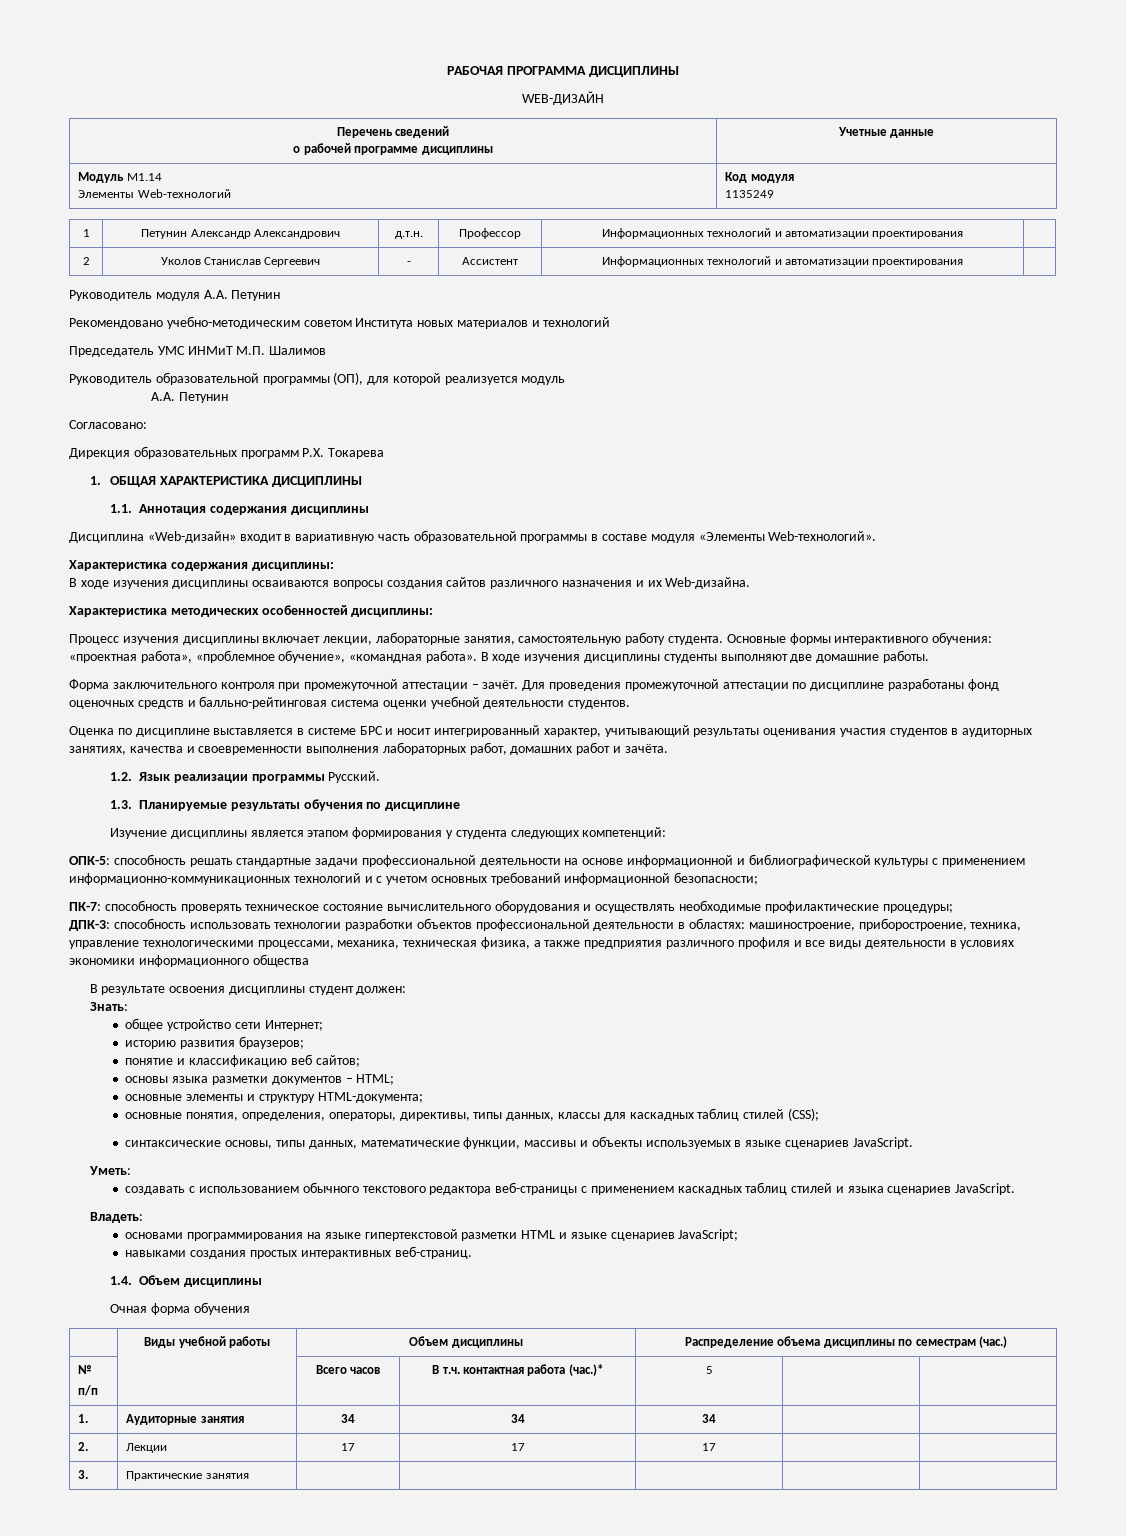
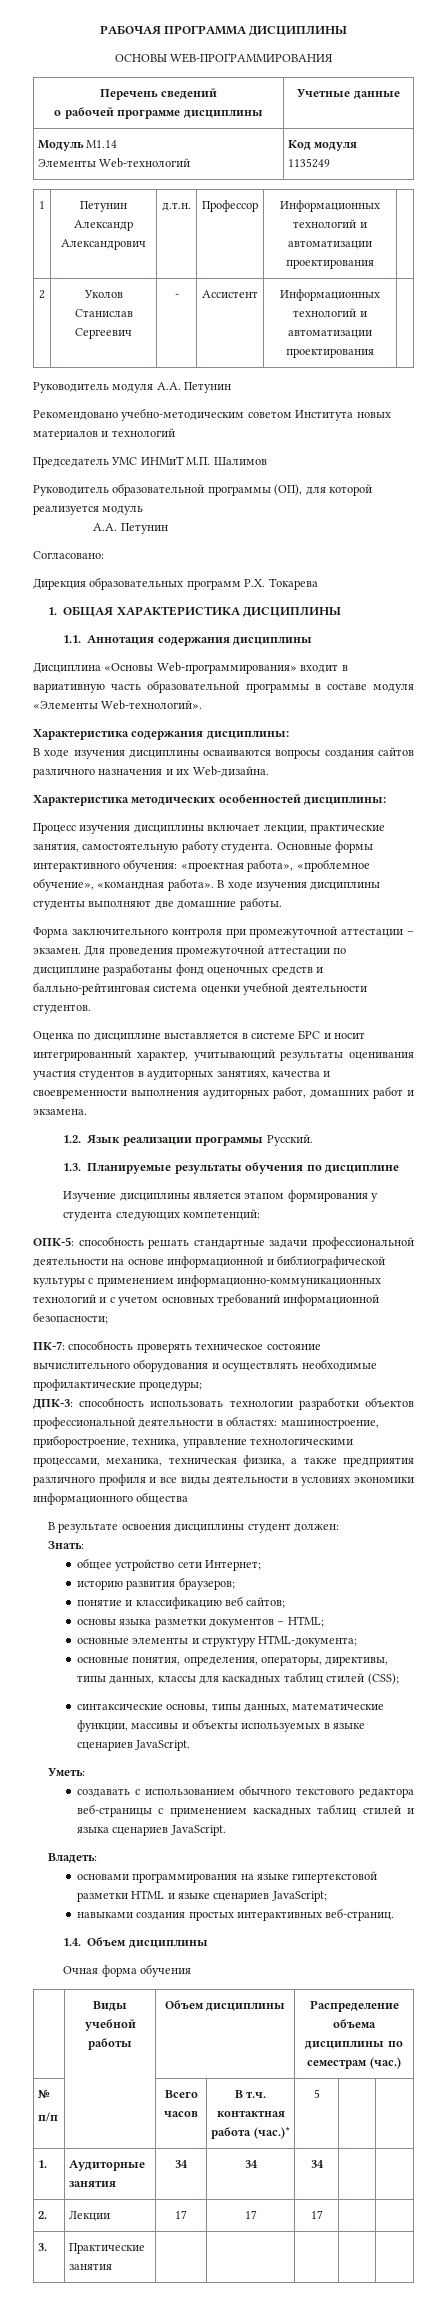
- WEB-ДИЗАЙН
+ ОСНОВЫ WEB-ПРОГРАММИРОВАНИЯ
- Дисциплина «Web-дизайн» входит в вариативную часть образовательной программы в составе модуля «Элементы Web-технологий».
+ Дисциплина «Основы Web-программирования» входит в вариативную часть образовательной программы в составе модуля «Элементы Web-технологий».
- Процесс изучения дисциплины включает лекции, лабораторные занятия, самостоятельную работу студента.
+ Процесс изучения дисциплины включает лекции, практические занятия, самостоятельную работу студента.
- Форма заключительного контроля при промежуточной аттестации – зачёт.
+ Форма заключительного контроля при промежуточной аттестации – экзамен.
- Оценка по дисциплине выставляется в системе БРС и носит интегрированный характер, учитывающий результаты оценивания участия студентов в аудиторных занятиях, качества и своевременности выполнения лабораторных работ, домашних работ и зачёта.
+ Оценка по дисциплине выставляется в системе БРС и носит интегрированный характер, учитывающий результаты оценивания участия студентов в аудиторных занятиях, качества и своевременности выполнения аудиторных работ, домашних работ и экзамена.

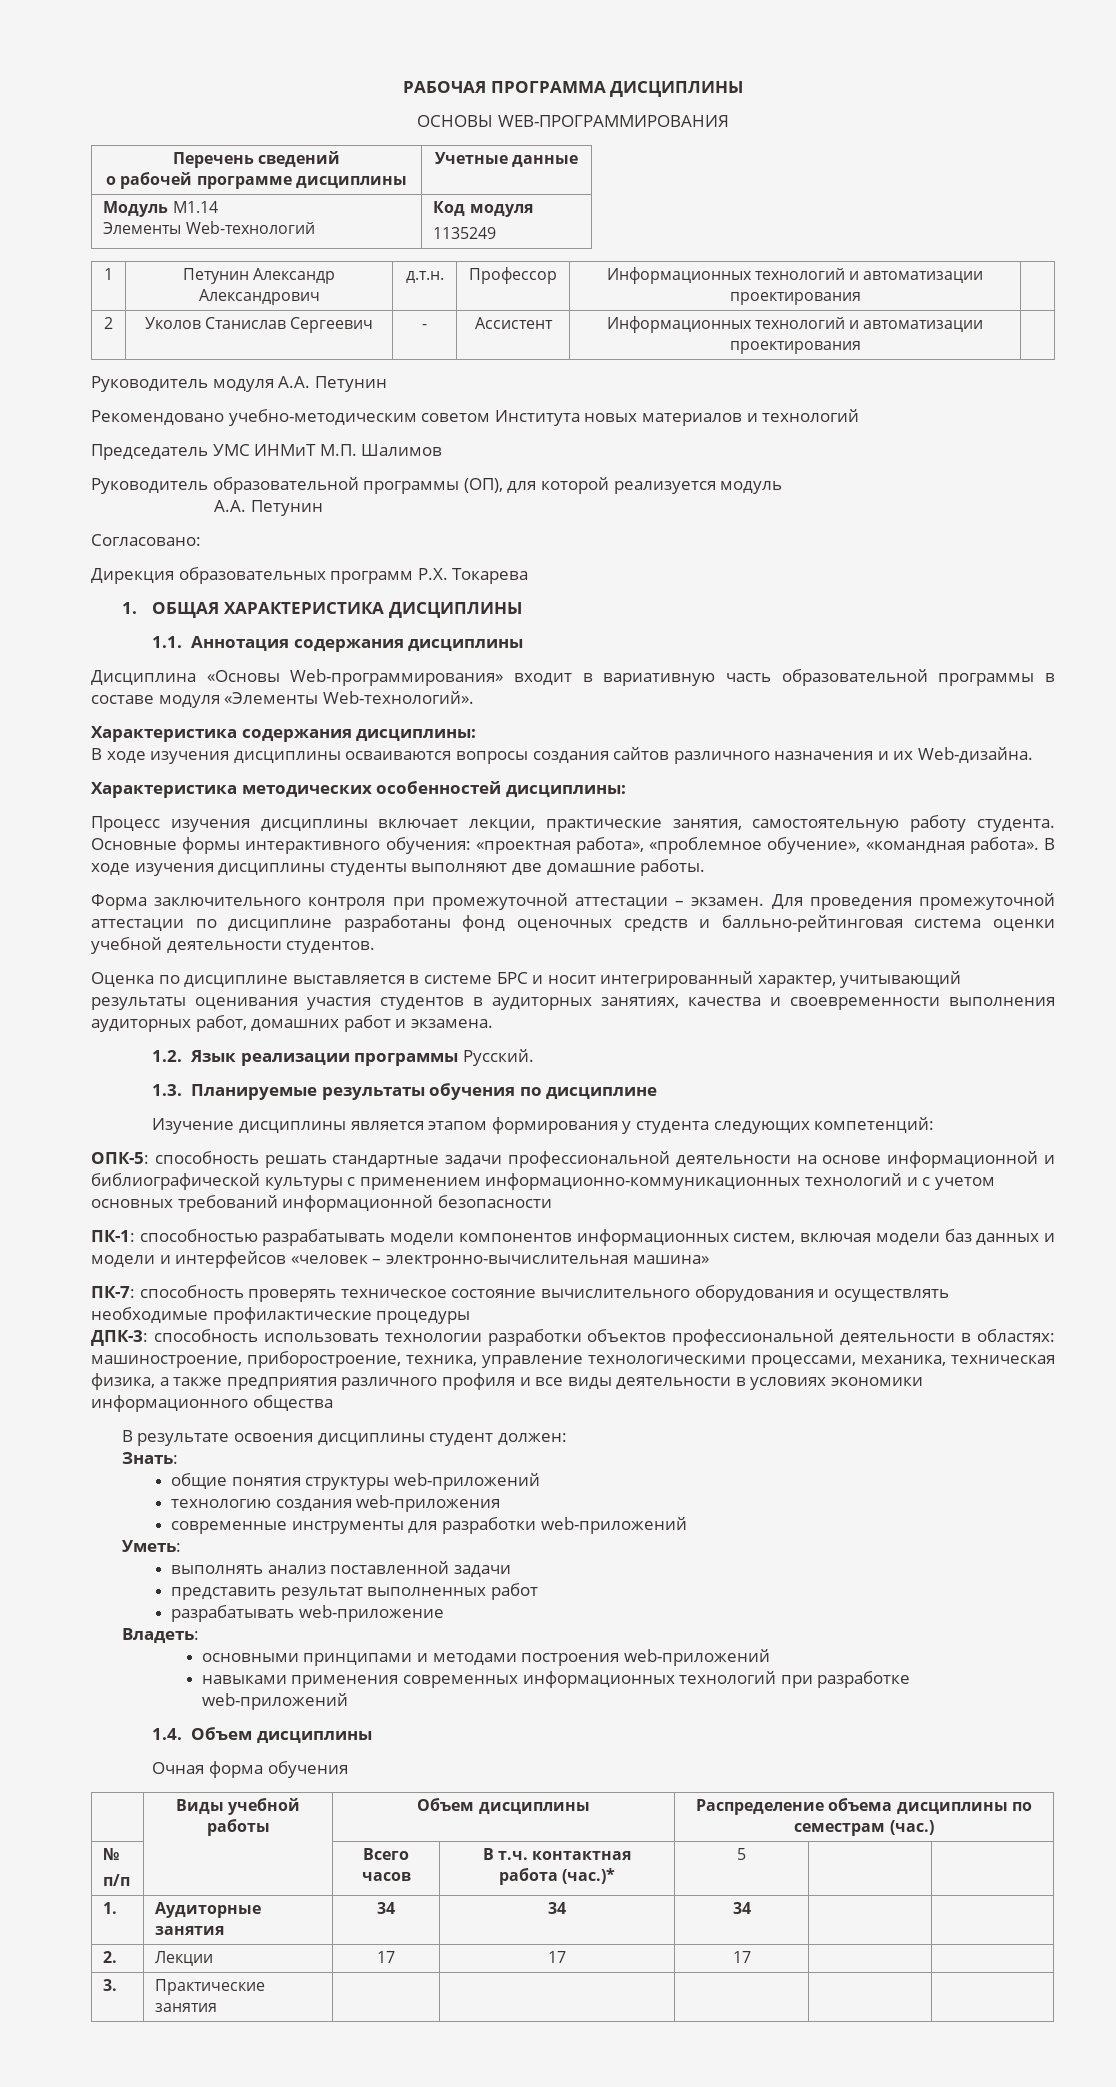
- ОПК-5: способность решать стандартные задачи профессиональной деятельности на основе информационной и библиографической культуры с применением информационно-коммуникационных технологий и с учетом основных требований информационной безопасности;
+ ОПК-5: способность решать стандартные задачи профессиональной деятельности на основе информационной и библиографической культуры с применением информационно-коммуникационных технологий и с учетом основных требований информационной безопасности
+ ПК-1: способностью разрабатывать модели компонентов информационных систем, включая модели баз данных и модели и интерфейсов «человек – электронно-вычислительная машина»
- ПК-7: способность проверять техническое состояние вычислительного оборудования и осуществлять необходимые профилактические процедуры;
+ ПК-7: способность проверять техническое состояние вычислительного оборудования и осуществлять необходимые профилактические процедуры
- общее устройство сети Интернет;
- историю развития браузеров;
- понятие и классификацию веб сайтов;
- основы языка разметки документов – HTML;
- основные элементы и структуру HTML-документа;
- основные понятия, определения, операторы, директивы, типы данных, классы для каскадных таблиц стилей (CSS);
- синтаксические основы, типы данных, математические функции, массивы и объекты используемых в языке сценариев JavaScript.
+ общие понятия структуры web-приложений
+ технологию создания web-приложения
+ современные инструменты для разработки web-приложений
  Уметь:
- создавать с использованием обычного текстового редактора веб-страницы с применением каскадных таблиц стилей и языка сценариев JavaScript.
+ выполнять анализ поставленной задачи
+ представить результат выполненных работ
+ разрабатывать web-приложение
  Владеть:
- основами программирования на языке гипертекстовой разметки HTML и языке сценариев JavaScript;
- навыками создания простых интерактивных веб-страниц.
+ основными принципами и методами построения web-приложений
+ навыками применения современных информационных технологий при разработке web-приложений

